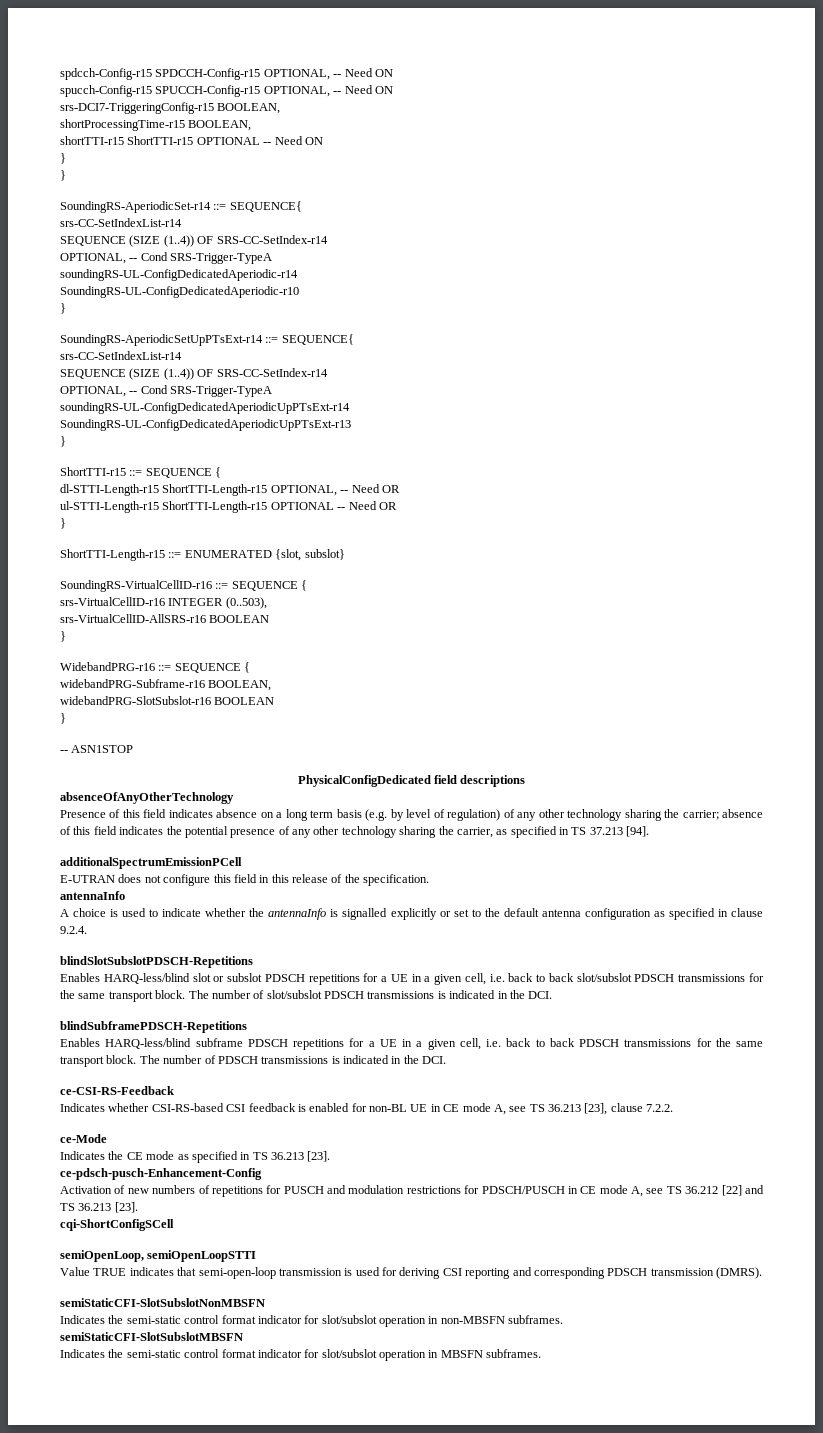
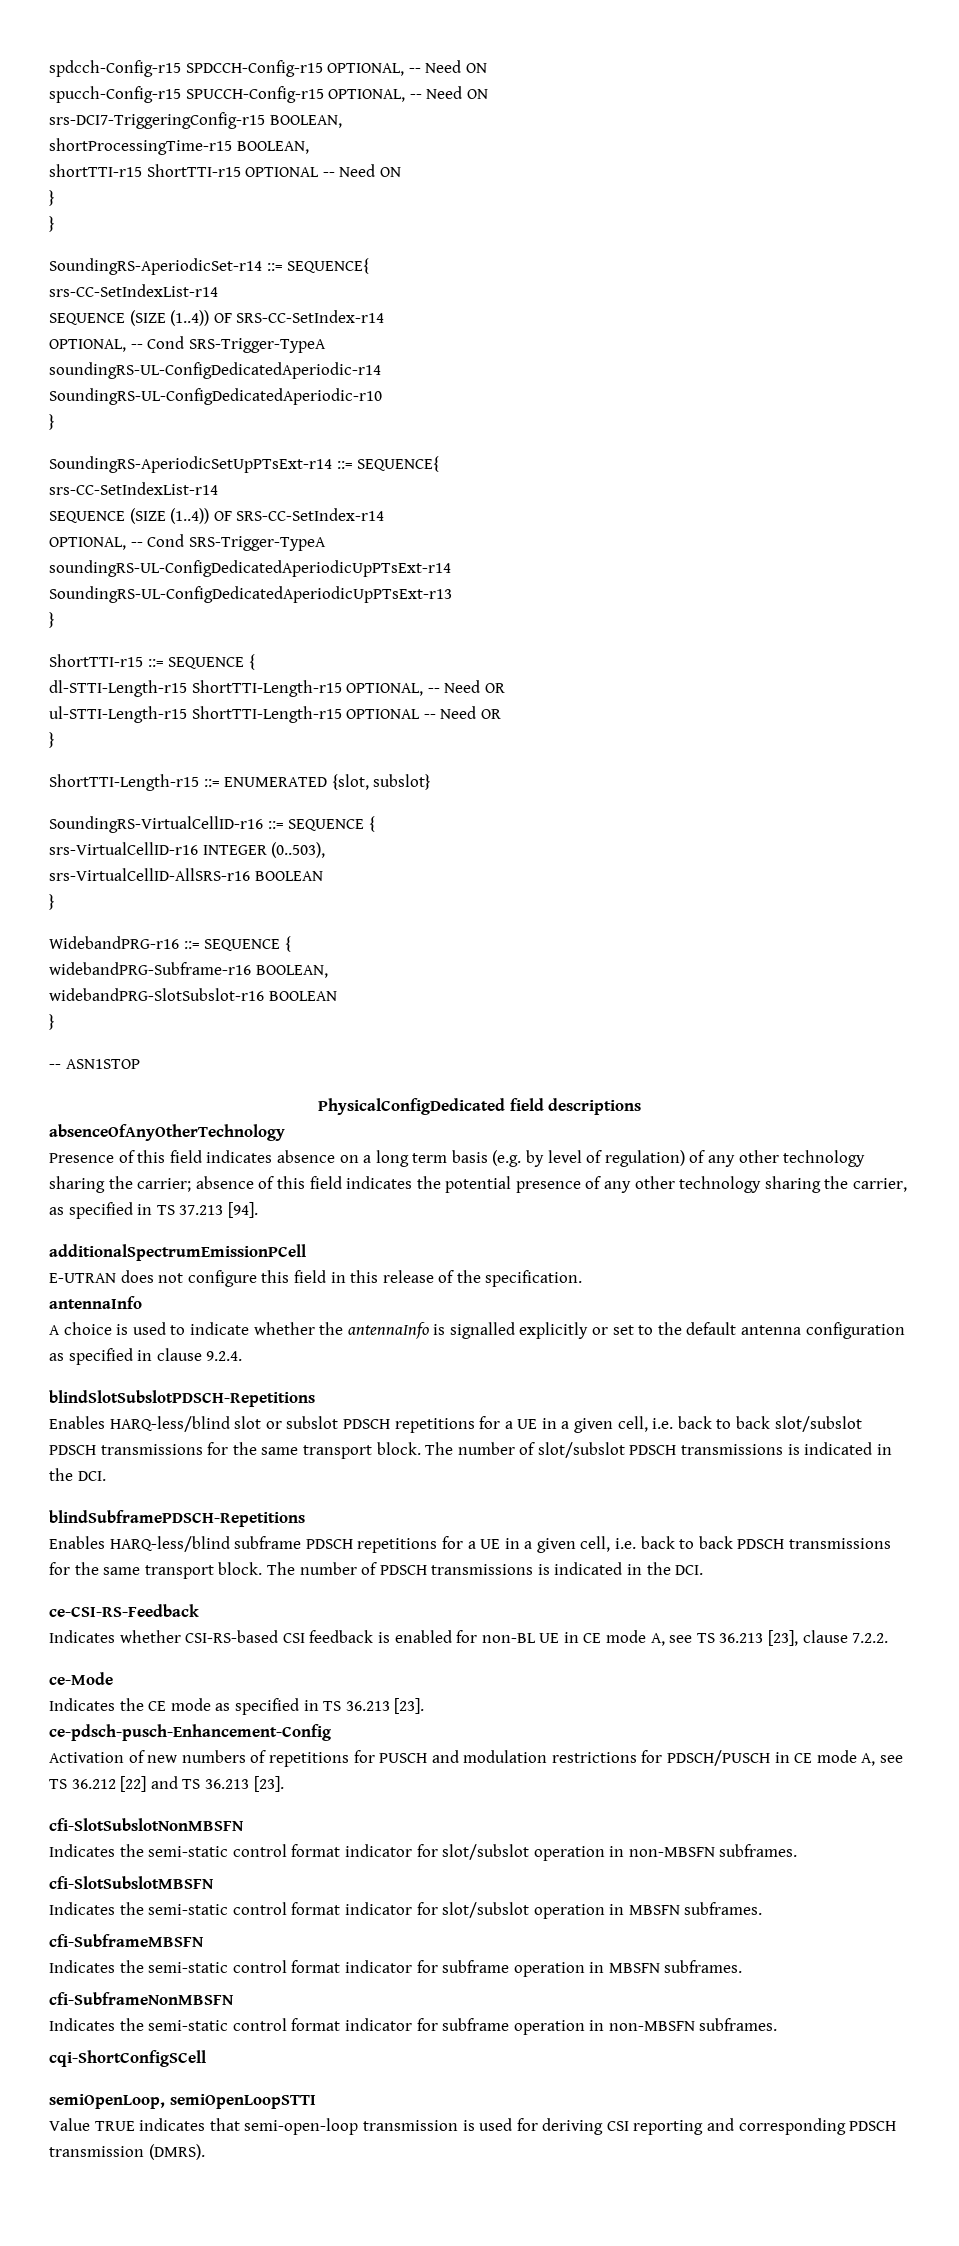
+ cfi-SlotSubslotNonMBSFN
+ Indicates the semi-static control format indicator for slot/subslot operation in non-MBSFN subframes.
+ cfi-SlotSubslotMBSFN
+ Indicates the semi-static control format indicator for slot/subslot operation in MBSFN subframes.
+ cfi-SubframeMBSFN
+ Indicates the semi-static control format indicator for subframe operation in MBSFN subframes.
+ cfi-SubframeNonMBSFN
+ Indicates the semi-static control format indicator for subframe operation in non-MBSFN subframes.
- semiStaticCFI-SlotSubslotNonMBSFN
- Indicates the semi-static control format indicator for slot/subslot operation in non-MBSFN subframes.
- semiStaticCFI-SlotSubslotMBSFN
- Indicates the semi-static control format indicator for slot/subslot operation in MBSFN subframes.

